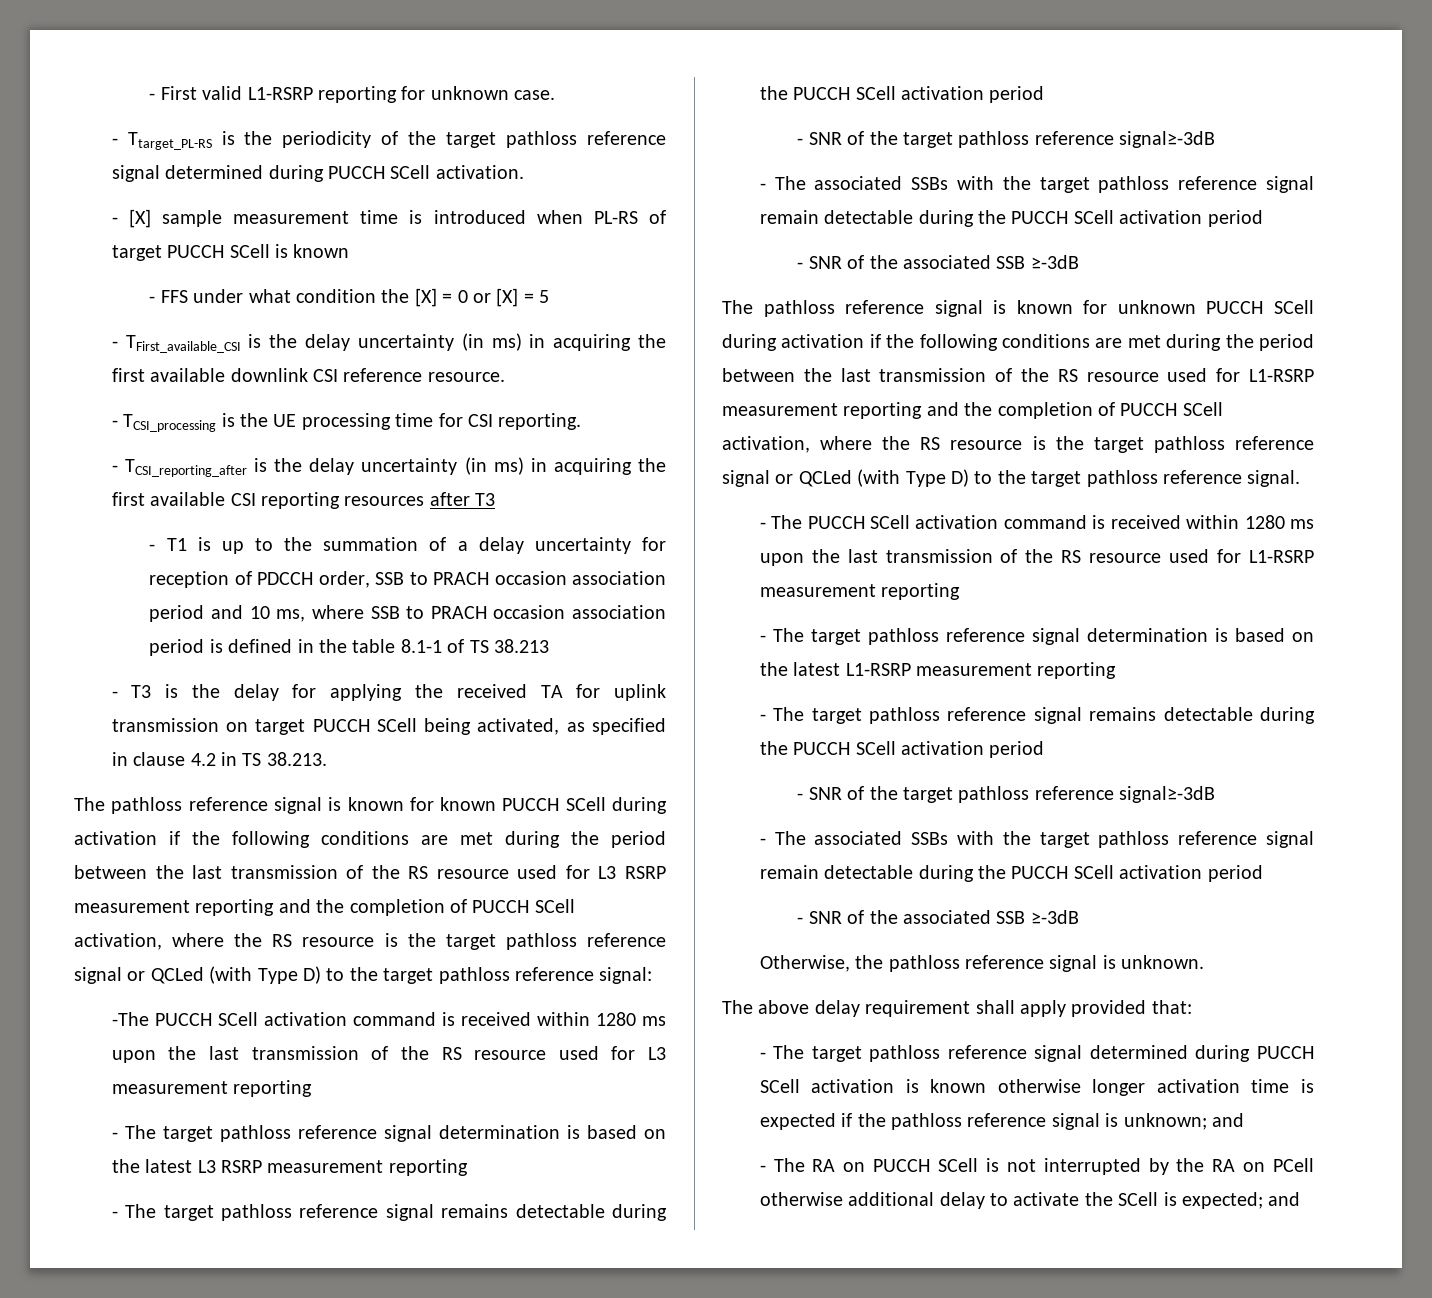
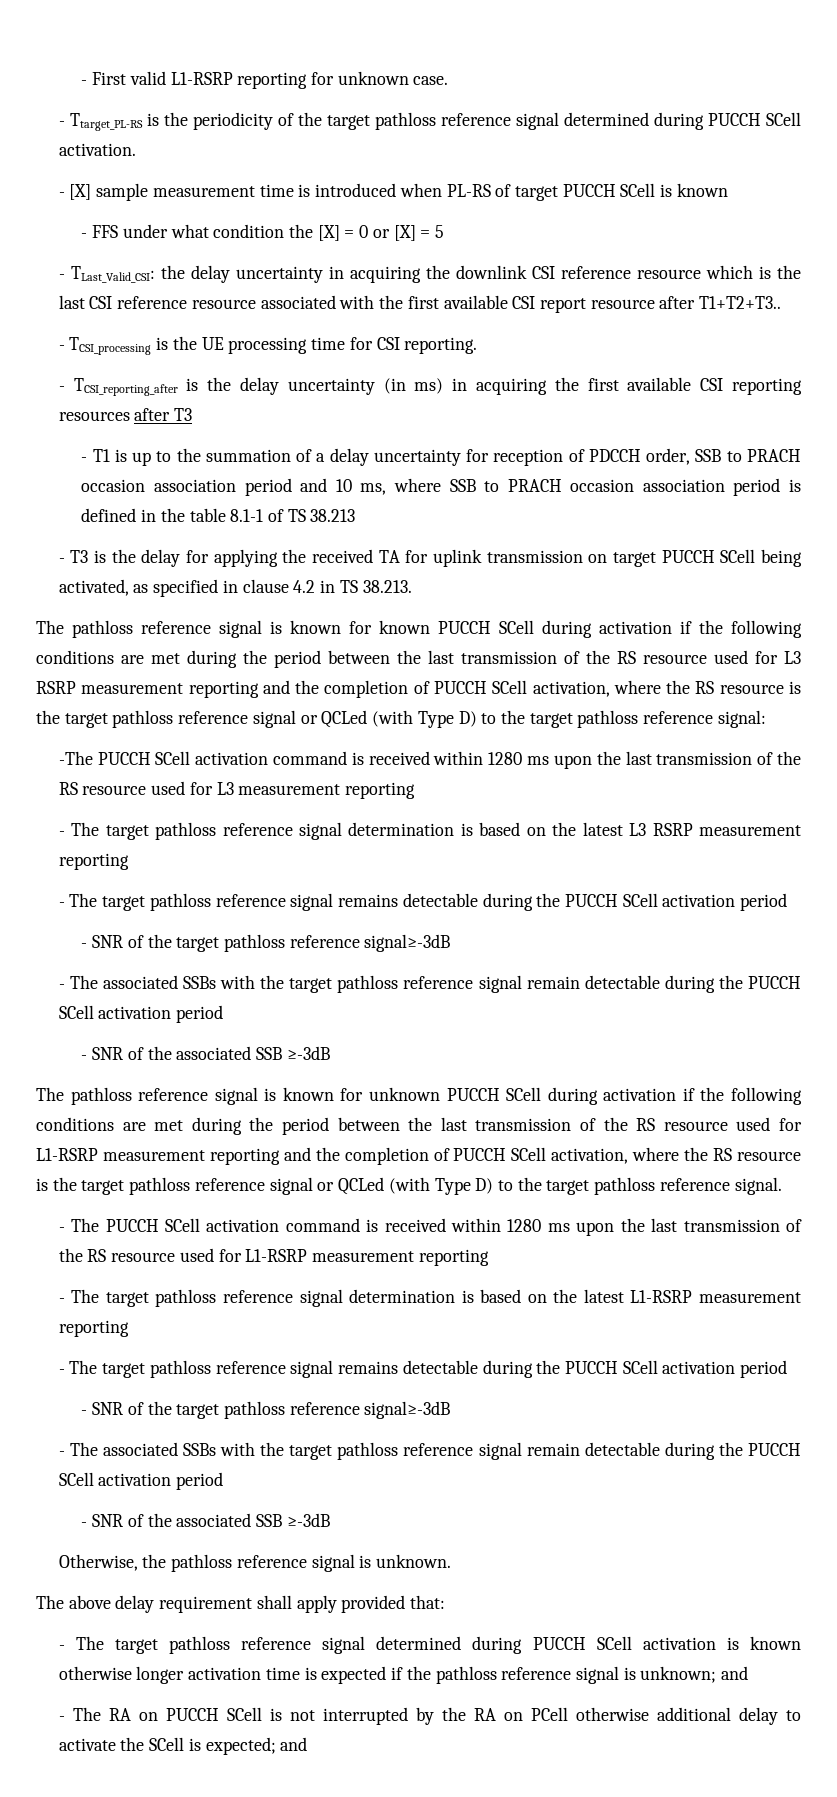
- - TFirst_available_CSI is the delay uncertainty (in ms) in acquiring the first available downlink CSI reference resource.
+ - TLast_Valid_CSI: the delay uncertainty in acquiring the downlink CSI reference resource which is the last CSI reference resource associated with the first available CSI report resource after T1+T2+T3..

